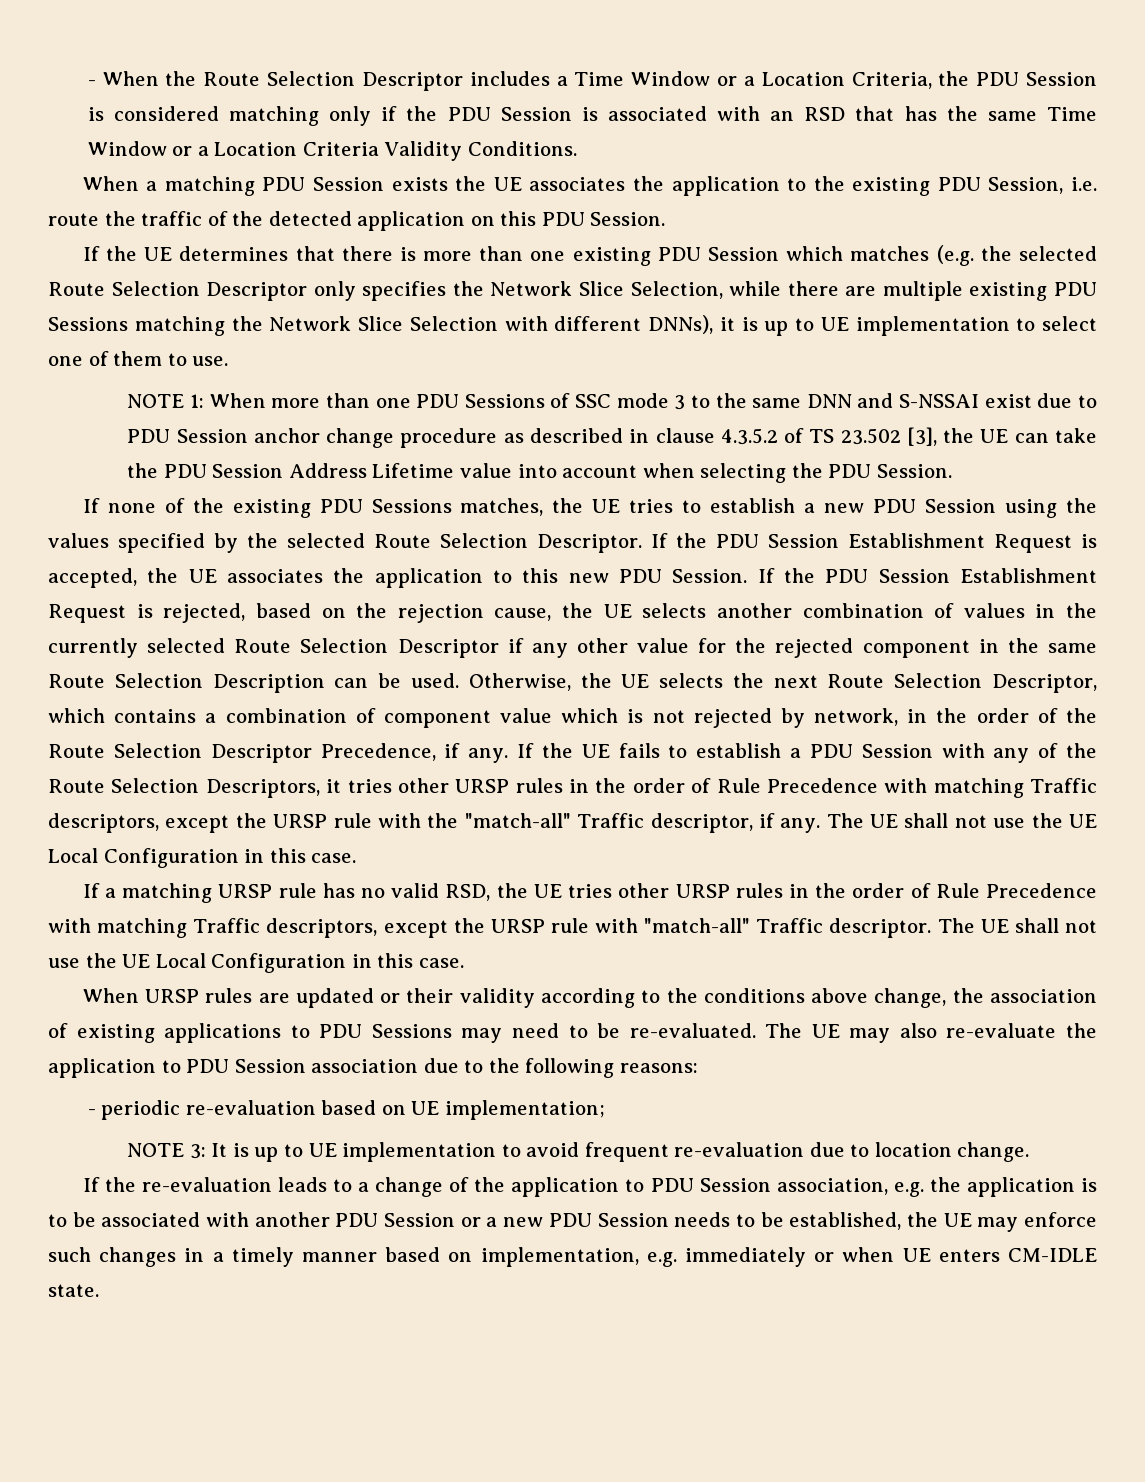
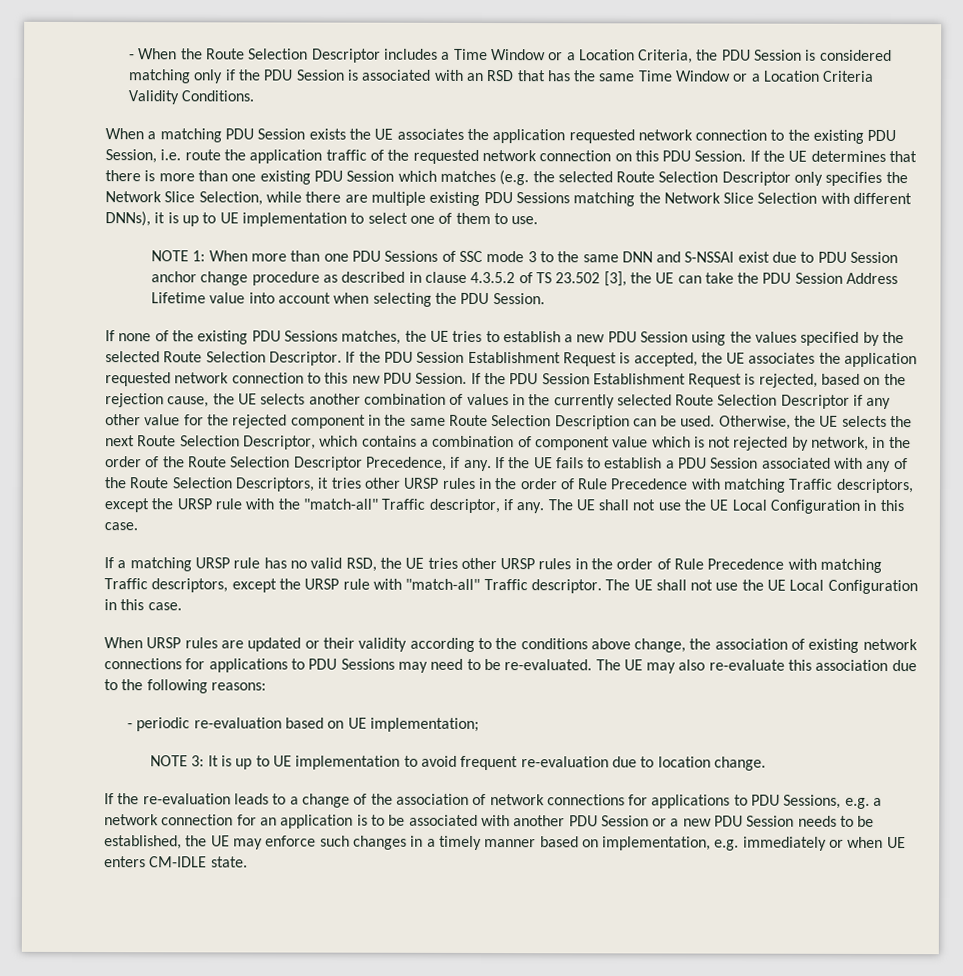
- When a matching PDU Session exists the UE associates the application to the existing PDU Session, i.e. route the traffic of the detected application on this PDU Session.
- If the UE determines that there is more than one existing PDU Session which matches (e.g. the selected Route Selection Descriptor only specifies the Network Slice Selection, while there are multiple existing PDU Sessions matching the Network Slice Selection with different DNNs), it is up to UE implementation to select one of them to use.
+ When a matching PDU Session exists the UE associates the application requested network connection to the existing PDU Session, i.e. route the application traffic of the requested network connection on this PDU Session. If the UE determines that there is more than one existing PDU Session which matches (e.g. the selected Route Selection Descriptor only specifies the Network Slice Selection, while there are multiple existing PDU Sessions matching the Network Slice Selection with different DNNs), it is up to UE implementation to select one of them to use.
- If the PDU Session Establishment Request is accepted, the UE associates the application to this new PDU Session.
+ If the PDU Session Establishment Request is accepted, the UE associates the application requested network connection to this new PDU Session.
- If the UE fails to establish a PDU Session with any of the Route Selection Descriptors, it tries other URSP rules in the order of Rule Precedence with matching Traffic descriptors, except the URSP rule with the "match-all" Traffic descriptor, if any.
+ If the UE fails to establish a PDU Session associated with any of the Route Selection Descriptors, it tries other URSP rules in the order of Rule Precedence with matching Traffic descriptors, except the URSP rule with the "match-all" Traffic descriptor, if any.
- When URSP rules are updated or their validity according to the conditions above change, the association of existing applications to PDU Sessions may need to be re-evaluated.
+ When URSP rules are updated or their validity according to the conditions above change, the association of existing network connections for applications to PDU Sessions may need to be re-evaluated.
- The UE may also re-evaluate the application to PDU Session association due to the following reasons:
+ The UE may also re-evaluate this association due to the following reasons:
- If the re-evaluation leads to a change of the application to PDU Session association, e.g. the application is to be associated with another PDU Session or a new PDU Session needs to be established, the UE may enforce such changes in a timely manner based on implementation, e.g. immediately or when UE enters CM-IDLE state.
+ If the re-evaluation leads to a change of the association of network connections for applications to PDU Sessions, e.g. a network connection for an application is to be associated with another PDU Session or a new PDU Session needs to be established, the UE may enforce such changes in a timely manner based on implementation, e.g. immediately or when UE enters CM-IDLE state.

